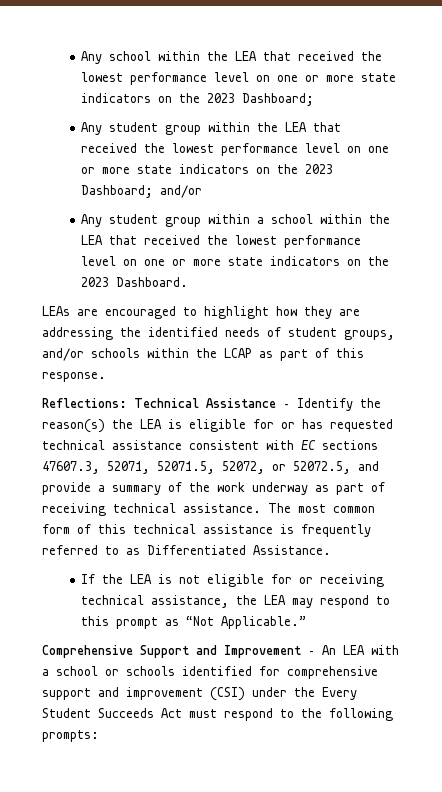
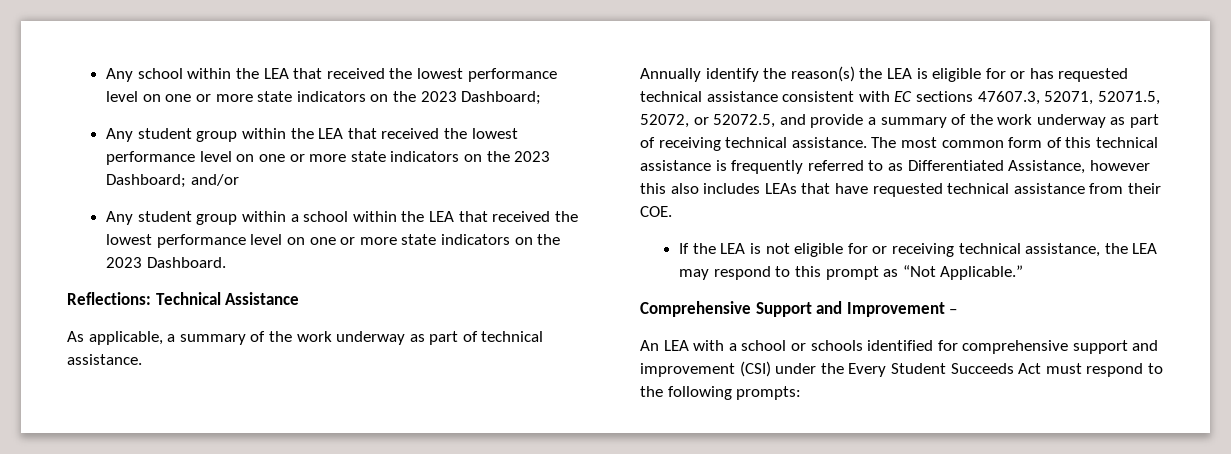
- LEAs are encouraged to highlight how they are addressing the identified needs of student groups, and/or schools within the LCAP as part of this response.
- Reflections: Technical Assistance – Identify the reason(s) the LEA is eligible for or has requested technical assistance consistent with EC sections 47607.3, 52071, 52071.5, 52072, or 52072.5, and provide a summary of the work underway as part of receiving technical assistance.
+ Reflections: Technical Assistance
+ As applicable, a summary of the work underway as part of technical assistance.
+ Annually identify the reason(s) the LEA is eligible for or has requested technical assistance consistent with EC sections 47607.3, 52071, 52071.5, 52072, or 52072.5, and provide a summary of the work underway as part of receiving technical assistance.
- The most common form of this technical assistance is frequently referred to as Differentiated Assistance.
+ The most common form of this technical assistance is frequently referred to as Differentiated Assistance, however this also includes LEAs that have requested technical assistance from their COE.
- Comprehensive Support and Improvement – An LEA with a school or schools identified for comprehensive support and improvement (CSI) under the Every Student Succeeds Act must respond to the following prompts:
+ Comprehensive Support and Improvement –
+ An LEA with a school or schools identified for comprehensive support and improvement (CSI) under the Every Student Succeeds Act must respond to the following prompts:

